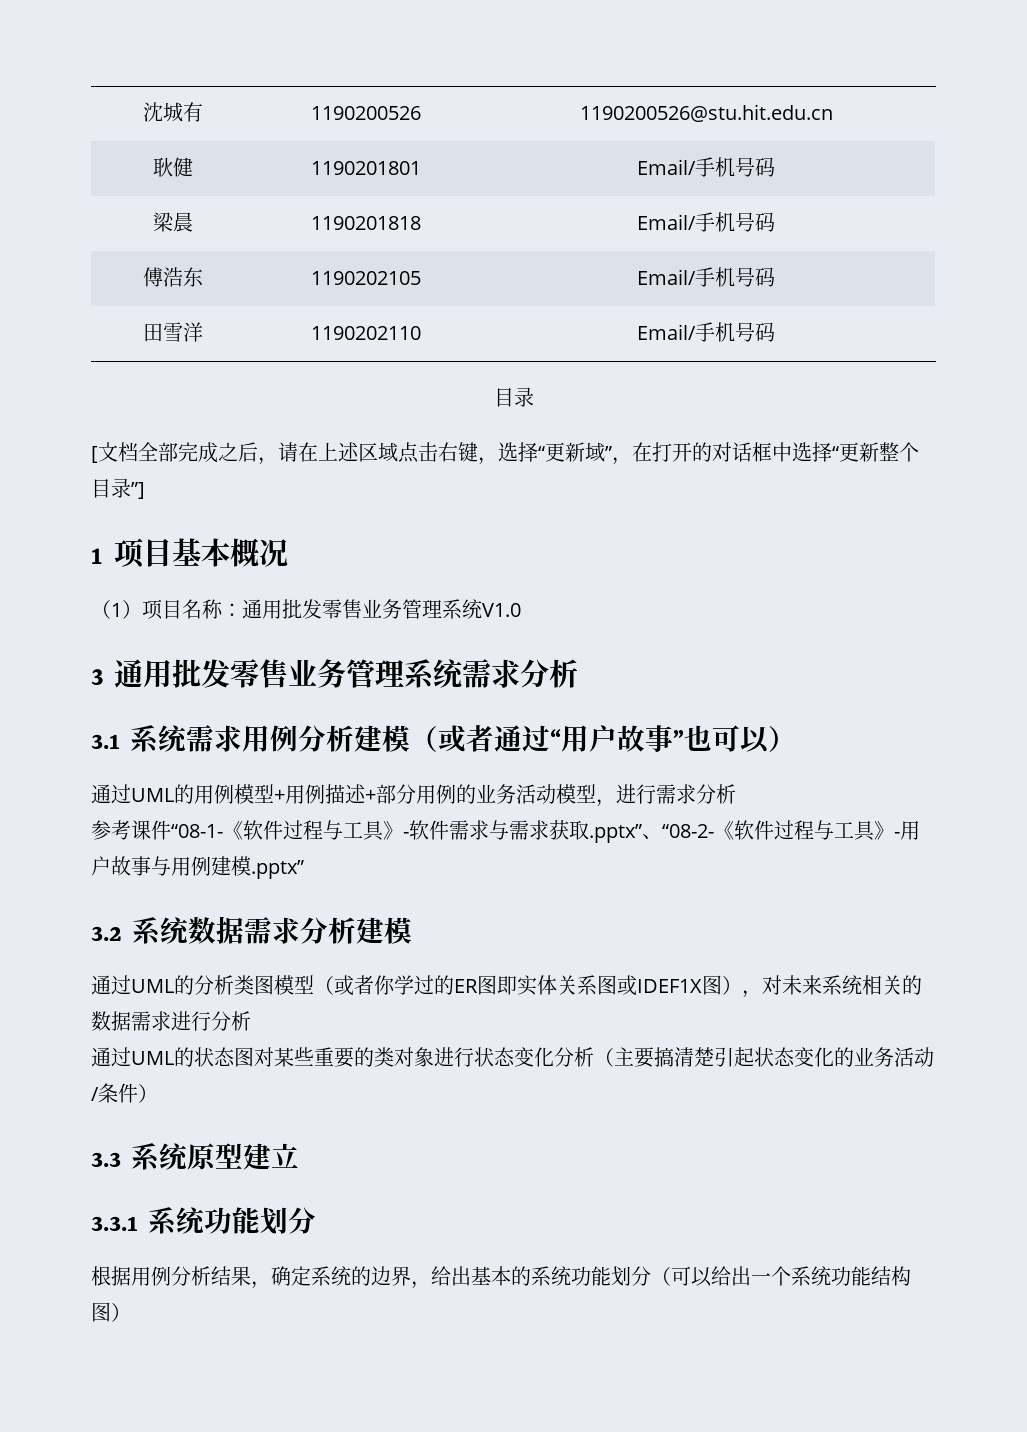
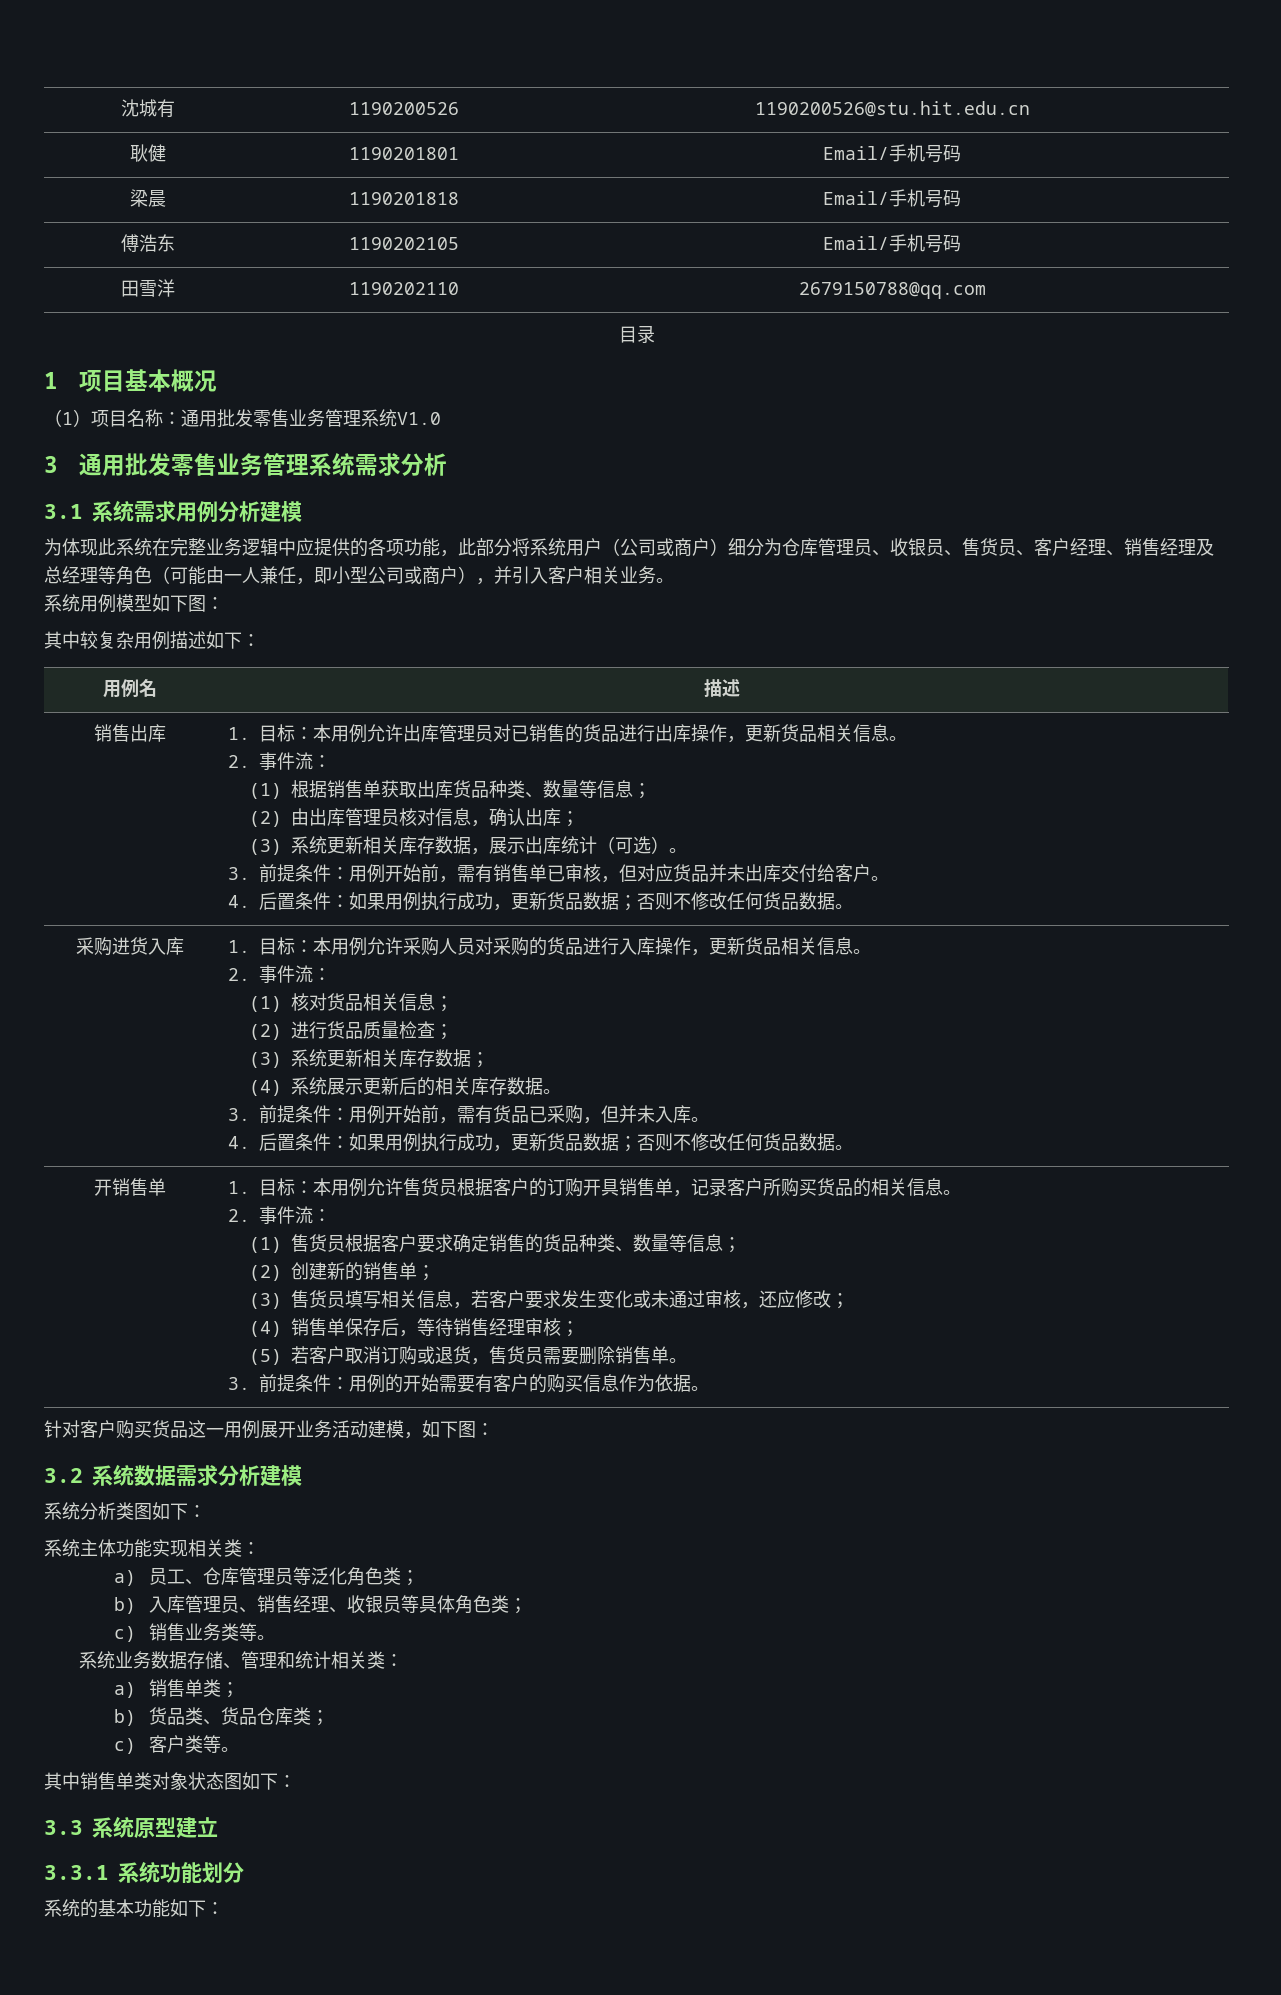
- 田雪洋 | 1190202110 | Email/手机号码
+ 田雪洋 | 1190202110 | 2679150788@qq.com
  目录
- [文档全部完成之后，请在上述区域点击右键，选择“更新域”，在打开的对话框中选择“更新整个目录”]
- 3.1系统需求用例分析建模（或者通过“用户故事”也可以）
- 通过UML的用例模型+用例描述+部分用例的业务活动模型，进行需求分析
- 参考课件“08-1-《软件过程与工具》-软件需求与需求获取.pptx”、“08-2-《软件过程与工具》-用户故事与用例建模.pptx”
+ 3.1系统需求用例分析建模
+ 为体现此系统在完整业务逻辑中应提供的各项功能，此部分将系统用户（公司或商户）细分为仓库管理员、收银员、售货员、客户经理、销售经理及总经理等角色（可能由一人兼任，即小型公司或商户），并引入客户相关业务。
+ 系统用例模型如下图：
+ 其中较复杂用例描述如下：
+ 用例名 | 描述
+ 销售出库 | 1.目标：本用例允许出库管理员对已销售的货品进行出库操作，更新货品相关信息。
+ 2.事件流：
+ (1)根据销售单获取出库货品种类、数量等信息；
+ (2)由出库管理员核对信息，确认出库；
+ (3)系统更新相关库存数据，展示出库统计（可选）。
+ 3.前提条件：用例开始前，需有销售单已审核，但对应货品并未出库交付给客户。
+ 4.后置条件：如果用例执行成功，更新货品数据；否则不修改任何货品数据。
+ 采购进货入库 | 1.目标：本用例允许采购人员对采购的货品进行入库操作，更新货品相关信息。
+ 2.事件流：
+ (1)核对货品相关信息；
+ (2)进行货品质量检查；
+ (3)系统更新相关库存数据；
+ (4)系统展示更新后的相关库存数据。
+ 3.前提条件：用例开始前，需有货品已采购，但并未入库。
+ 4.后置条件：如果用例执行成功，更新货品数据；否则不修改任何货品数据。
+ 开销售单 | 1.目标：本用例允许售货员根据客户的订购开具销售单，记录客户所购买货品的相关信息。
+ 2.事件流：
+ (1)售货员根据客户要求确定销售的货品种类、数量等信息；
+ (2)创建新的销售单；
+ (3)售货员填写相关信息，若客户要求发生变化或未通过审核，还应修改；
+ (4)销售单保存后，等待销售经理审核；
+ (5)若客户取消订购或退货，售货员需要删除销售单。
+ 3.前提条件：用例的开始需要有客户的购买信息作为依据。
+ 针对客户购买货品这一用例展开业务活动建模，如下图：
- 通过UML的分析类图模型（或者你学过的ER图即实体关系图或IDEF1X图），对未来系统相关的数据需求进行分析
- 通过UML的状态图对某些重要的类对象进行状态变化分析（主要搞清楚引起状态变化的业务活动/条件）
+ 系统分析类图如下：
+ 系统主体功能实现相关类：
+ a)员工、仓库管理员等泛化角色类；
+ b)入库管理员、销售经理、收银员等具体角色类；
+ c)销售业务类等。
+ 系统业务数据存储、管理和统计相关类：
+ a)销售单类；
+ b)货品类、货品仓库类；
+ c)客户类等。
+ 其中销售单类对象状态图如下：
- 根据用例分析结果，确定系统的边界，给出基本的系统功能划分（可以给出一个系统功能结构图）
+ 系统的基本功能如下：

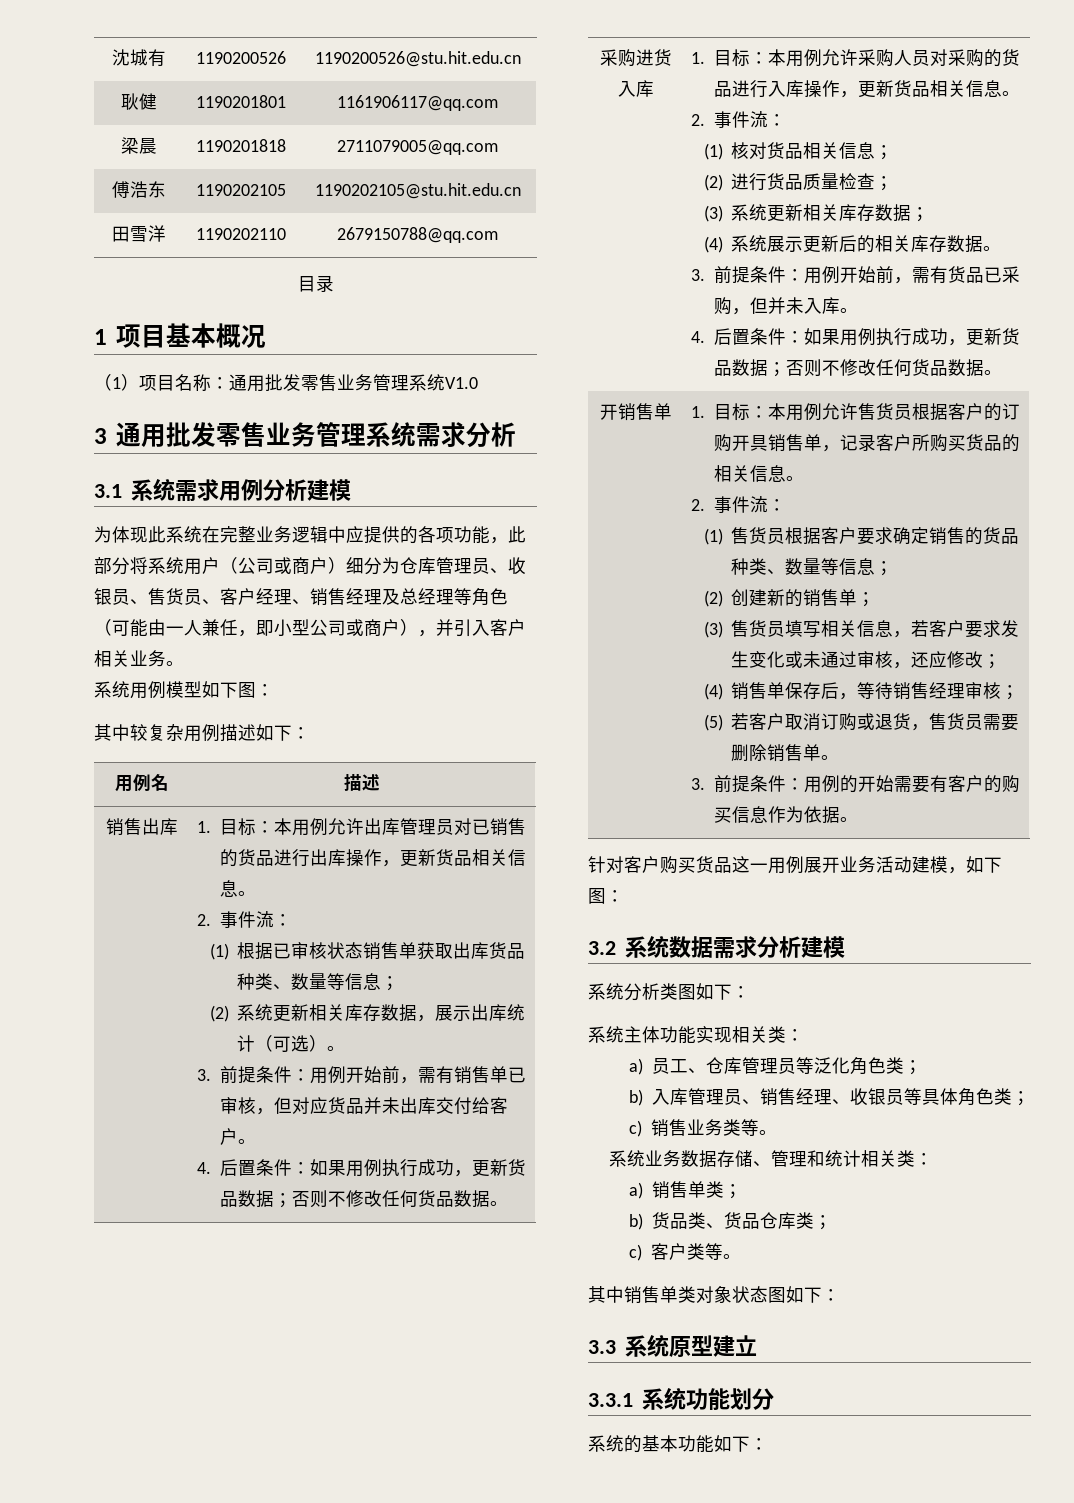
- 耿健 | 1190201801 | Email/手机号码
+ 耿健 | 1190201801 | 1161906117@qq.com
- 梁晨 | 1190201818 | Email/手机号码
+ 梁晨 | 1190201818 | 2711079005@qq.com
- 傅浩东 | 1190202105 | Email/手机号码
+ 傅浩东 | 1190202105 | 1190202105@stu.hit.edu.cn
- (1)根据销售单获取出库货品种类、数量等信息；
+ (1)根据已审核状态销售单获取出库货品种类、数量等信息；
- (2)由出库管理员核对信息，确认出库；
- (3)系统更新相关库存数据，展示出库统计（可选）。
+ (2)系统更新相关库存数据，展示出库统计（可选）。

